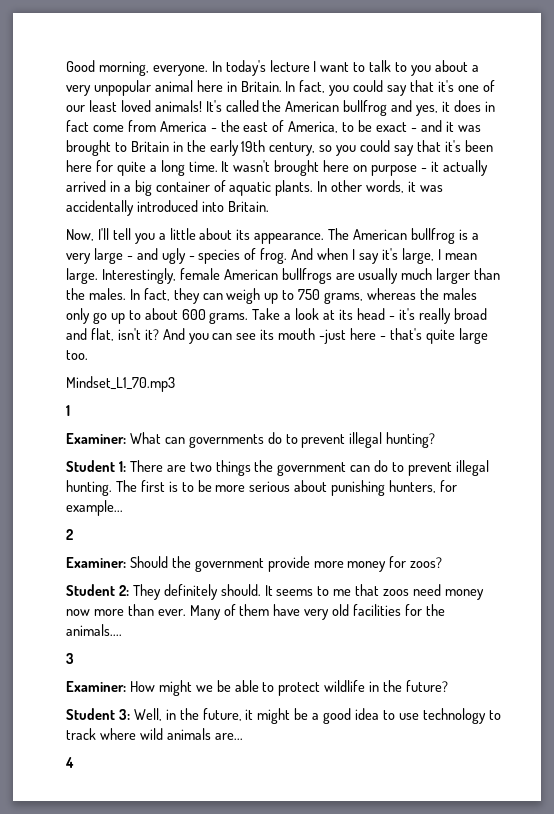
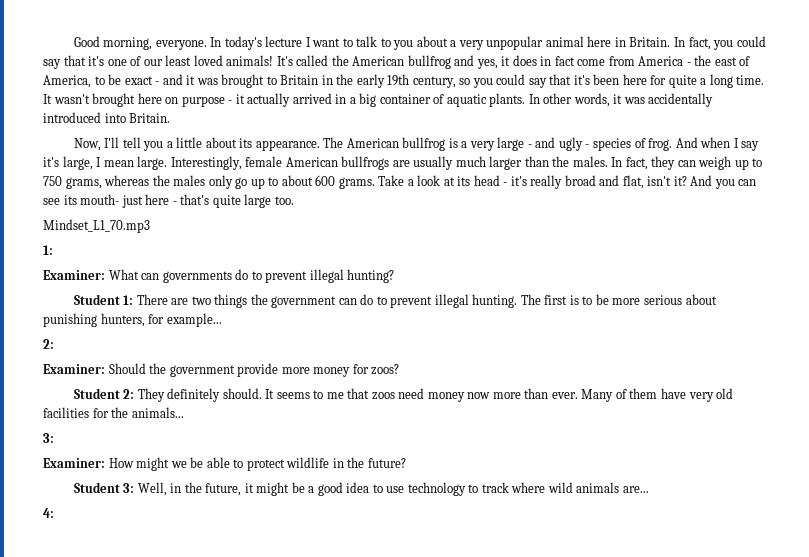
- And you can see its mouth -just here - that's quite large too.
+ And you can see its mouth- just here - that's quite large too.
  Mindset_L1_70.mp3
- 1
+ 1:
  The first is to be more serious about punishing hunters, for example...
- 2
+ 2:
- Many of them have very old facilities for the animals....
- 3
+ Many of them have very old facilities for the animals...
+ 3:
- 4
+ 4:

